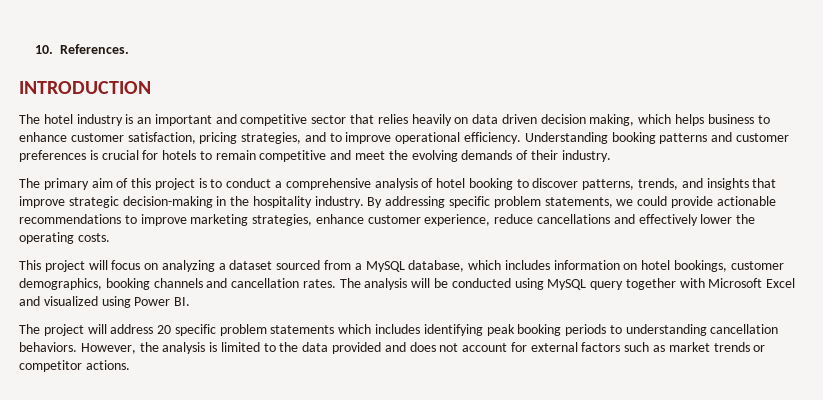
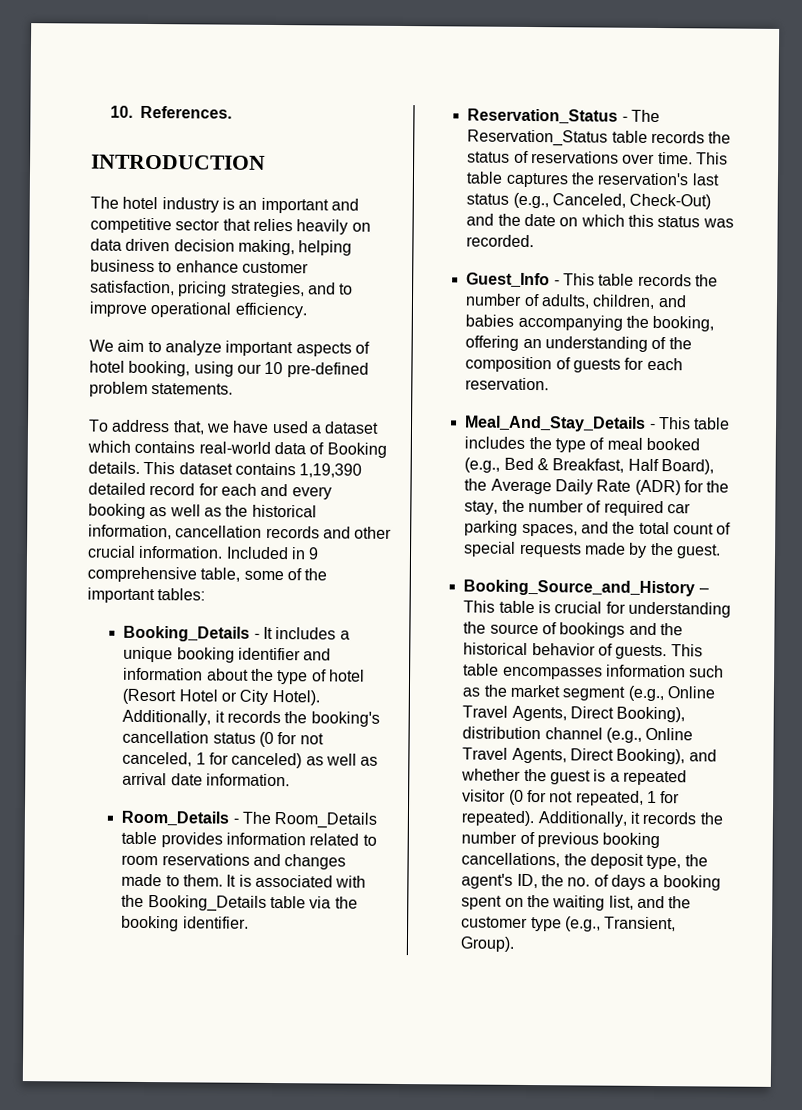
- The hotel industry is an important and competitive sector that relies heavily on data driven decision making, which helps business to enhance customer satisfaction, pricing strategies, and to improve operational efficiency. Understanding booking patterns and customer preferences is crucial for hotels to remain competitive and meet the evolving demands of their industry.
- The primary aim of this project is to conduct a comprehensive analysis of hotel booking to discover patterns, trends, and insights that improve strategic decision-making in the hospitality industry. By addressing specific problem statements, we could provide actionable recommendations to improve marketing strategies, enhance customer experience, reduce cancellations and effectively lower the operating costs.
- This project will focus on analyzing a dataset sourced from a MySQL database, which includes information on hotel bookings, customer demographics, booking channels and cancellation rates. The analysis will be conducted using MySQL query together with Microsoft Excel and visualized using Power BI.
- The project will address 20 specific problem statements which includes identifying peak booking periods to understanding cancellation behaviors. However, the analysis is limited to the data provided and does not account for external factors such as market trends or competitor actions.
+ The hotel industry is an important and competitive sector that relies heavily on data driven decision making, helping business to enhance customer satisfaction, pricing strategies, and to improve operational efficiency.
+ We aim to analyze important aspects of hotel booking, using our 10 pre-defined problem statements.
+ To address that, we have used a dataset which contains real-world data of Booking details. This dataset contains 1,19,390 detailed record for each and every booking as well as the historical information, cancellation records and other crucial information. Included in 9 comprehensive table, some of the important tables:
+ Booking_Details - It includes a unique booking identifier and information about the type of hotel (Resort Hotel or City Hotel). Additionally, it records the booking's cancellation status (0 for not canceled, 1 for canceled) as well as arrival date information.
+ Room_Details - The Room_Details table provides information related to room reservations and changes made to them. It is associated with the Booking_Details table via the booking identifier.
+ Reservation_Status - The Reservation_Status table records the status of reservations over time. This table captures the reservation's last status (e.g., Canceled, Check-Out) and the date on which this status was recorded.
+ Guest_Info - This table records the number of adults, children, and babies accompanying the booking, offering an understanding of the composition of guests for each reservation.
+ Meal_And_Stay_Details - This table includes the type of meal booked (e.g., Bed & Breakfast, Half Board), the Average Daily Rate (ADR) for the stay, the number of required car parking spaces, and the total count of special requests made by the guest.
+ Booking_Source_and_History – This table is crucial for understanding the source of bookings and the historical behavior of guests. This table encompasses information such as the market segment (e.g., Online Travel Agents, Direct Booking), distribution channel (e.g., Online Travel Agents, Direct Booking), and whether the guest is a repeated visitor (0 for not repeated, 1 for repeated). Additionally, it records the number of previous booking cancellations, the deposit type, the agent's ID, the no. of days a booking spent on the waiting list, and the customer type (e.g., Transient, Group).

